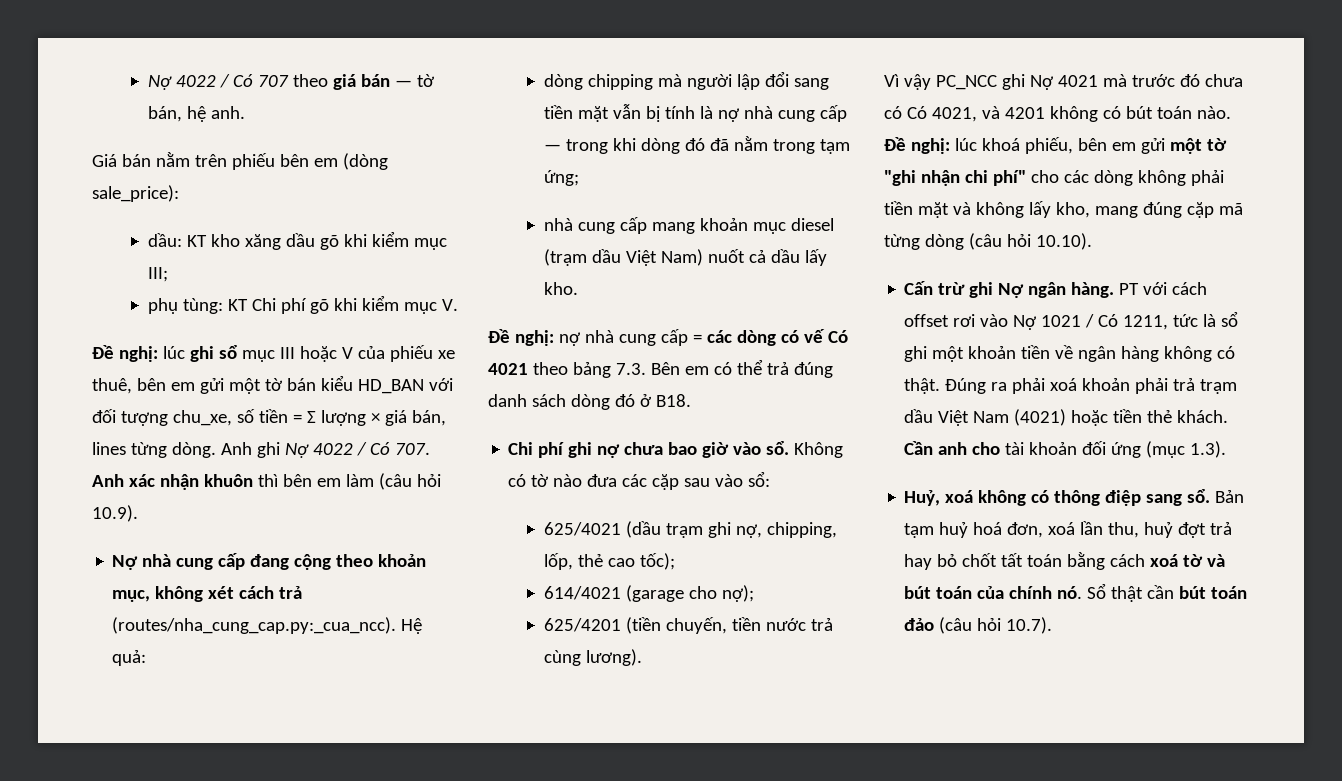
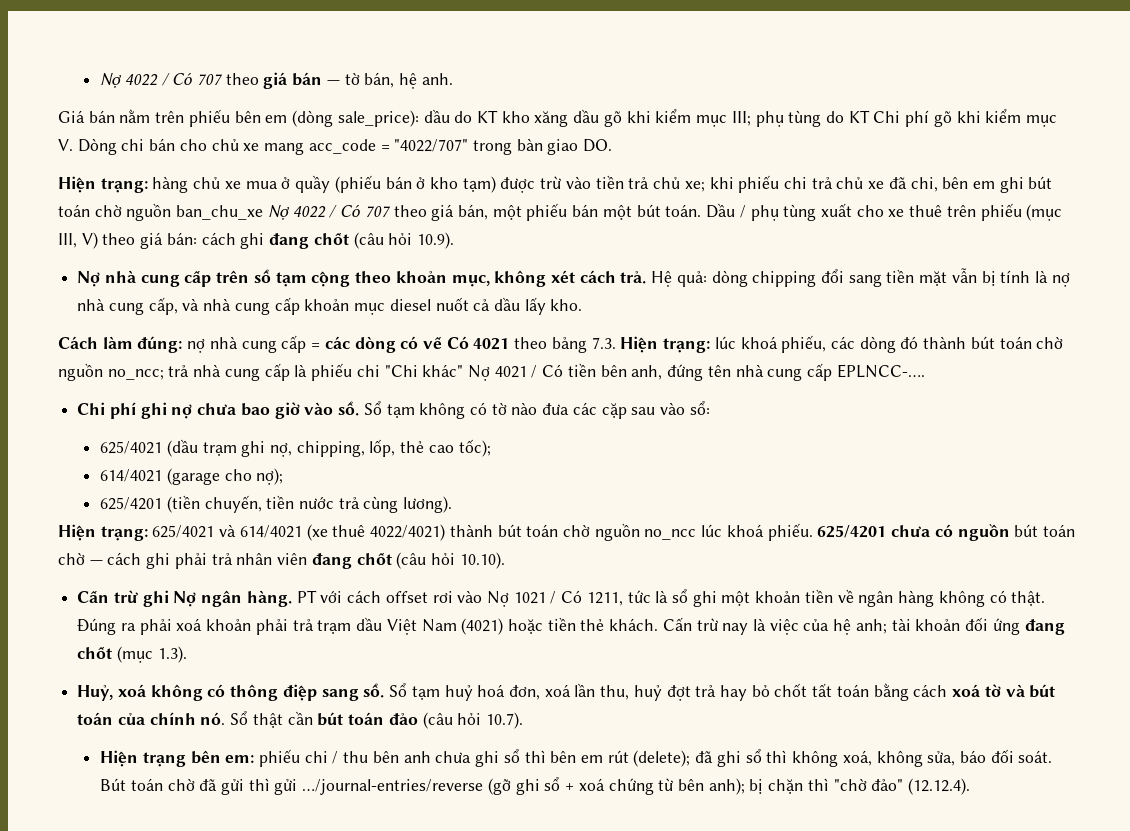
- Giá bán nằm trên phiếu bên em (dòng sale_price):
- dầu: KT kho xăng dầu gõ khi kiểm mục III;
- phụ tùng: KT Chi phí gõ khi kiểm mục V.
- Đề nghị: lúc ghi sổ mục III hoặc V của phiếu xe thuê, bên em gửi một tờ bán kiểu HD_BAN với đối tượng chu_xe, số tiền = Σ lượng × giá bán, lines từng dòng. Anh ghi Nợ 4022 / Có 707. Anh xác nhận khuôn thì bên em làm (câu hỏi 10.9).
+ Giá bán nằm trên phiếu bên em (dòng sale_price): dầu do KT kho xăng dầu gõ khi kiểm mục III; phụ tùng do KT Chi phí gõ khi kiểm mục V. Dòng chi bán cho chủ xe mang acc_code = "4022/707" trong bàn giao DO.
+ Hiện trạng: hàng chủ xe mua ở quầy (phiếu bán ở kho tạm) được trừ vào tiền trả chủ xe; khi phiếu chi trả chủ xe đã chi, bên em ghi bút toán chờ nguồn ban_chu_xe Nợ 4022 / Có 707 theo giá bán, một phiếu bán một bút toán. Dầu / phụ tùng xuất cho xe thuê trên phiếu (mục III, V) theo giá bán: cách ghi đang chốt (câu hỏi 10.9).
- Nợ nhà cung cấp đang cộng theo khoản mục, không xét cách trả (routes/nha_cung_cap.py:_cua_ncc). Hệ quả:
- dòng chipping mà người lập đổi sang tiền mặt vẫn bị tính là nợ nhà cung cấp — trong khi dòng đó đã nằm trong tạm ứng;
- nhà cung cấp mang khoản mục diesel (trạm dầu Việt Nam) nuốt cả dầu lấy kho.
+ Nợ nhà cung cấp trên sổ tạm cộng theo khoản mục, không xét cách trả. Hệ quả: dòng chipping đổi sang tiền mặt vẫn bị tính là nợ nhà cung cấp, và nhà cung cấp khoản mục diesel nuốt cả dầu lấy kho.
- Đề nghị: nợ nhà cung cấp = các dòng có vế Có 4021 theo bảng 7.3. Bên em có thể trả đúng danh sách dòng đó ở B18.
+ Cách làm đúng: nợ nhà cung cấp = các dòng có vế Có 4021 theo bảng 7.3. Hiện trạng: lúc khoá phiếu, các dòng đó thành bút toán chờ nguồn no_ncc; trả nhà cung cấp là phiếu chi "Chi khác" Nợ 4021 / Có tiền bên anh, đứng tên nhà cung cấp EPLNCC-….
- Không có tờ nào đưa các cặp sau vào sổ:
+ Sổ tạm không có tờ nào đưa các cặp sau vào sổ:
- Vì vậy PC_NCC ghi Nợ 4021 mà trước đó chưa có Có 4021, và 4201 không có bút toán nào. Đề nghị: lúc khoá phiếu, bên em gửi một tờ "ghi nhận chi phí" cho các dòng không phải tiền mặt và không lấy kho, mang đúng cặp mã từng dòng (câu hỏi 10.10).
+ Hiện trạng: 625/4021 và 614/4021 (xe thuê 4022/4021) thành bút toán chờ nguồn no_ncc lúc khoá phiếu. 625/4201 chưa có nguồn bút toán chờ — cách ghi phải trả nhân viên đang chốt (câu hỏi 10.10).
- Cần anh cho tài khoản đối ứng (mục 1.3).
+ Cấn trừ nay là việc của hệ anh; tài khoản đối ứng đang chốt (mục 1.3).
- Bản tạm huỷ hoá đơn, xoá lần thu, huỷ đợt trả hay bỏ chốt tất toán bằng cách xoá tờ và bút toán của chính nó.
+ Sổ tạm huỷ hoá đơn, xoá lần thu, huỷ đợt trả hay bỏ chốt tất toán bằng cách xoá tờ và bút toán của chính nó.
+ Hiện trạng bên em: phiếu chi / thu bên anh chưa ghi sổ thì bên em rút (delete); đã ghi sổ thì không xoá, không sửa, báo đối soát. Bút toán chờ đã gửi thì gửi …/journal-entries/reverse (gỡ ghi sổ + xoá chứng từ bên anh); bị chặn thì "chờ đảo" (12.12.4).

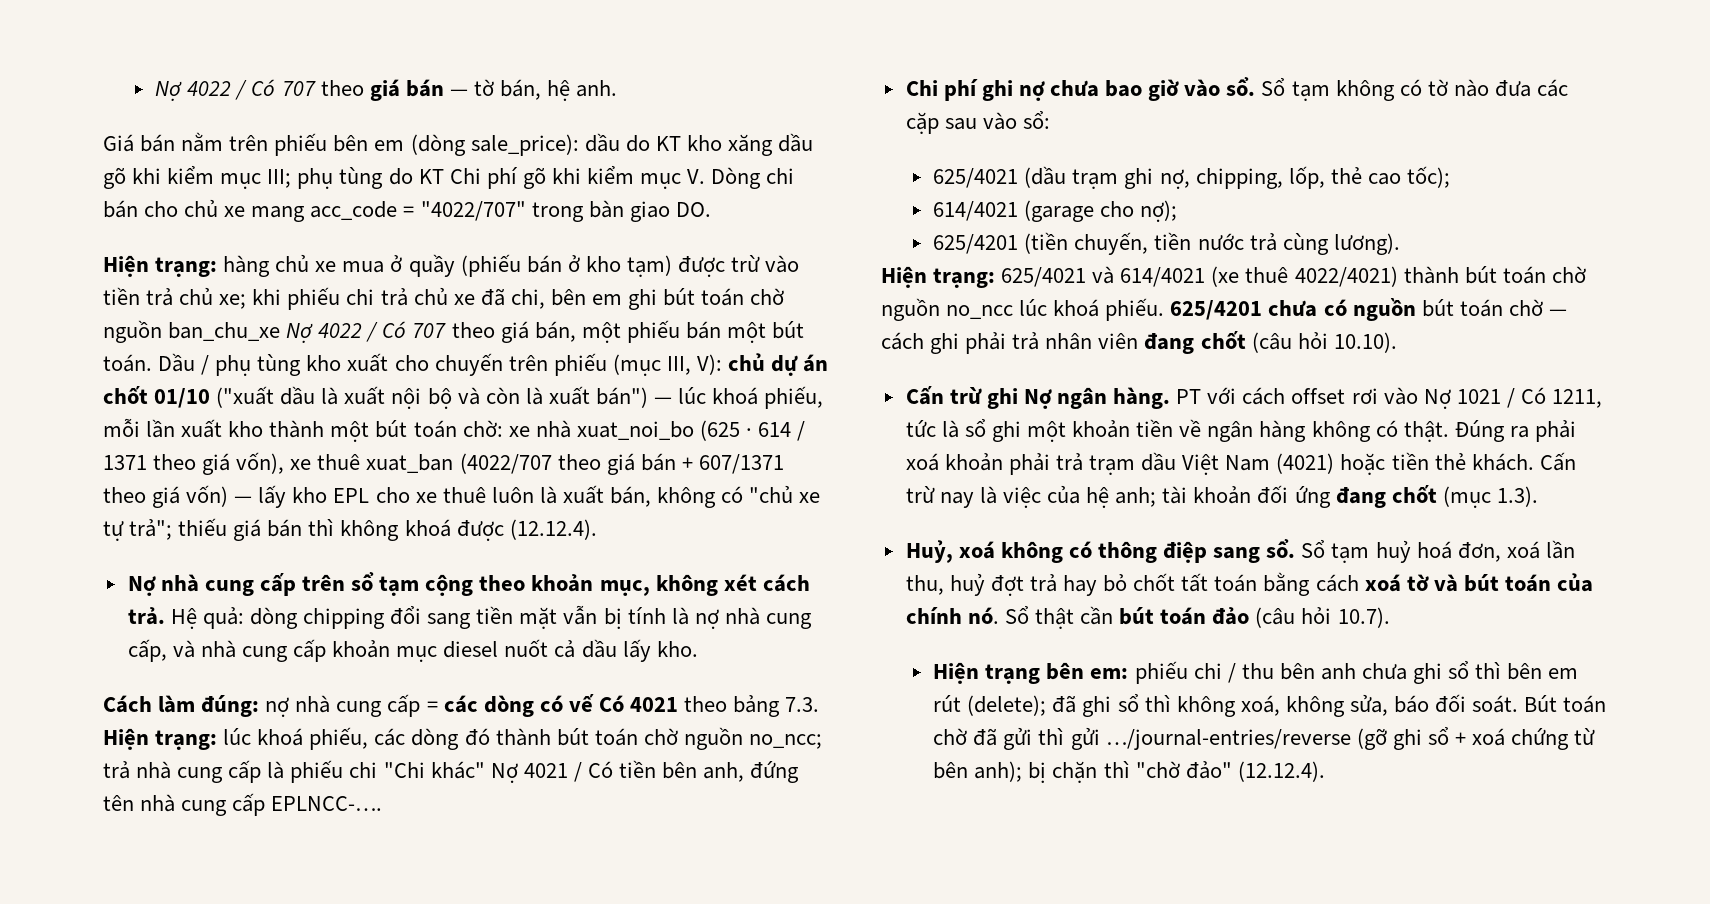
- Dầu / phụ tùng xuất cho xe thuê trên phiếu (mục III, V) theo giá bán: cách ghi đang chốt (câu hỏi 10.9).
+ Dầu / phụ tùng kho xuất cho chuyến trên phiếu (mục III, V): chủ dự án chốt 01/10 ("xuất dầu là xuất nội bộ và còn là xuất bán") — lúc khoá phiếu, mỗi lần xuất kho thành một bút toán chờ: xe nhà xuat_noi_bo (625 · 614 / 1371 theo giá vốn), xe thuê xuat_ban (4022/707 theo giá bán + 607/1371 theo giá vốn) — lấy kho EPL cho xe thuê luôn là xuất bán, không có "chủ xe tự trả"; thiếu giá bán thì không khoá được (12.12.4).

